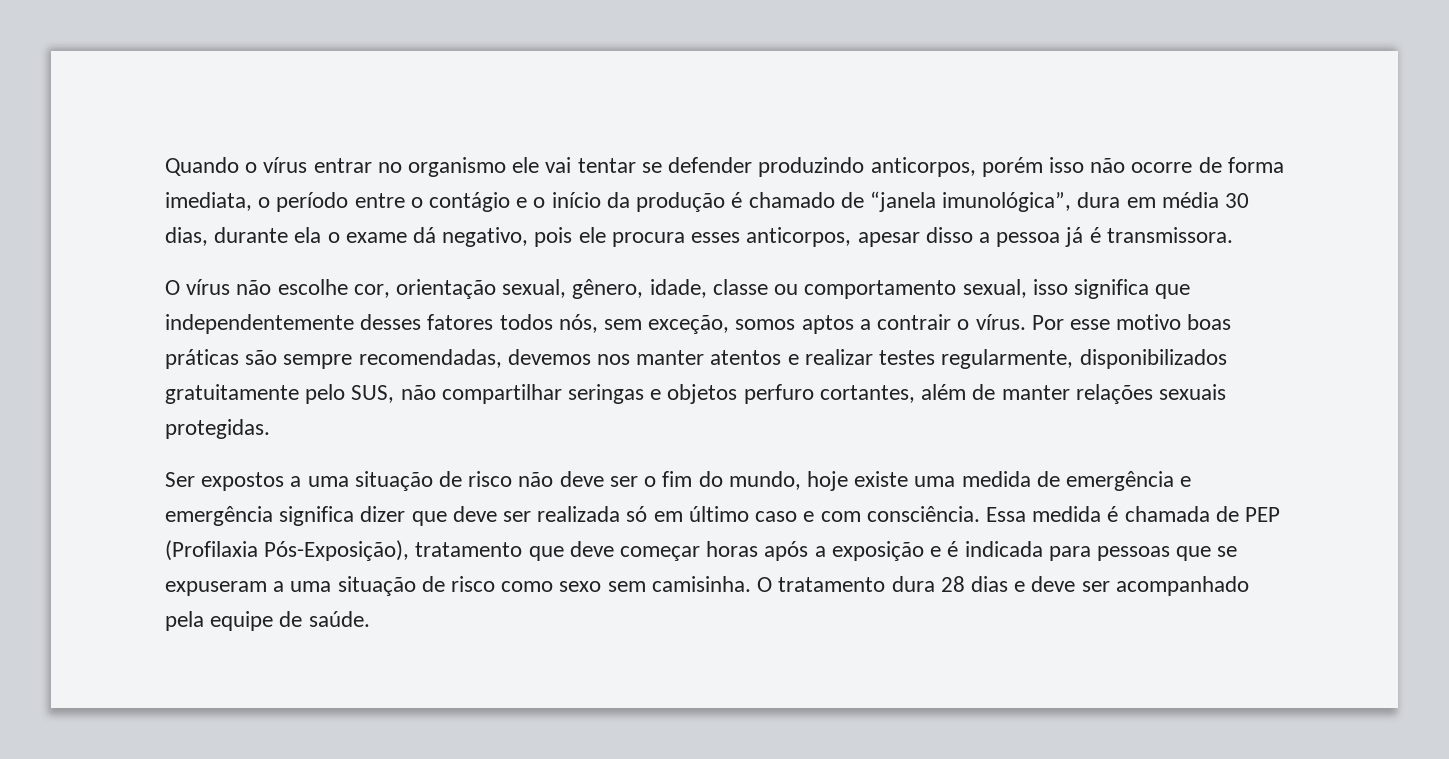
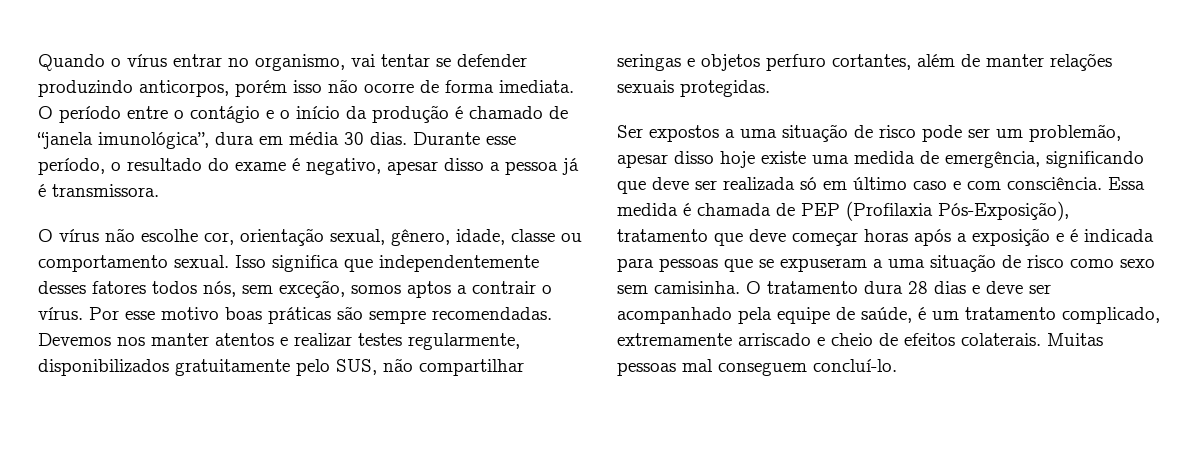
- Quando o vírus entrar no organismo ele vai tentar se defender produzindo anticorpos, porém isso não ocorre de forma imediata, o período entre o contágio e o início da produção é chamado de “janela imunológica”, dura em média 30 dias, durante ela o exame dá negativo, pois ele procura esses anticorpos, apesar disso a pessoa já é transmissora.
+ Quando o vírus entrar no organismo, vai tentar se defender produzindo anticorpos, porém isso não ocorre de forma imediata. O período entre o contágio e o início da produção é chamado de “janela imunológica”, dura em média 30 dias. Durante esse período, o resultado do exame é negativo, apesar disso a pessoa já é transmissora.
- O vírus não escolhe cor, orientação sexual, gênero, idade, classe ou comportamento sexual, isso significa que independentemente desses fatores todos nós, sem exceção, somos aptos a contrair o vírus.
+ O vírus não escolhe cor, orientação sexual, gênero, idade, classe ou comportamento sexual. Isso significa que independentemente desses fatores todos nós, sem exceção, somos aptos a contrair o vírus.
- Por esse motivo boas práticas são sempre recomendadas, devemos nos manter atentos e realizar testes regularmente, disponibilizados gratuitamente pelo SUS, não compartilhar seringas e objetos perfuro cortantes, além de manter relações sexuais protegidas.
+ Por esse motivo boas práticas são sempre recomendadas. Devemos nos manter atentos e realizar testes regularmente, disponibilizados gratuitamente pelo SUS, não compartilhar seringas e objetos perfuro cortantes, além de manter relações sexuais protegidas.
- Ser expostos a uma situação de risco não deve ser o fim do mundo, hoje existe uma medida de emergência e emergência significa dizer que deve ser realizada só em último caso e com consciência.
+ Ser expostos a uma situação de risco pode ser um problemão, apesar disso hoje existe uma medida de emergência, significando que deve ser realizada só em último caso e com consciência.
- O tratamento dura 28 dias e deve ser acompanhado pela equipe de saúde.
+ O tratamento dura 28 dias e deve ser acompanhado pela equipe de saúde, é um tratamento complicado, extremamente arriscado e cheio de efeitos colaterais. Muitas pessoas mal conseguem concluí-lo.

